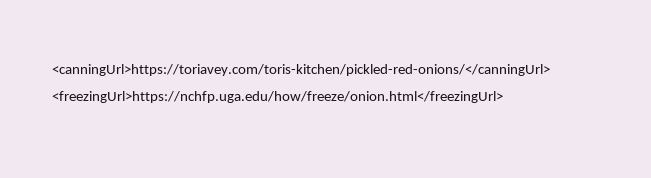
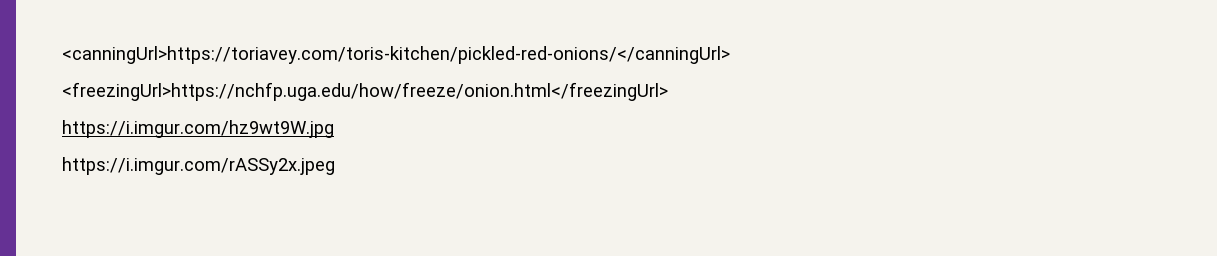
+ https://i.imgur.com/hz9wt9W.jpg
+ https://i.imgur.com/rASSy2x.jpeg

